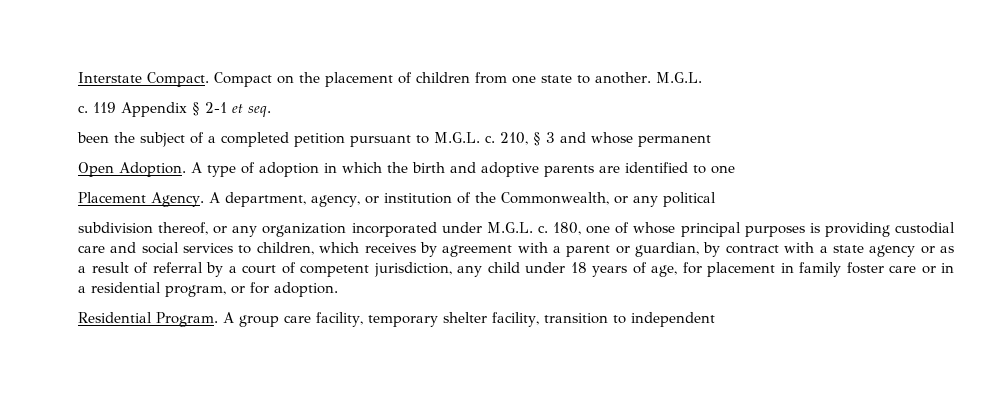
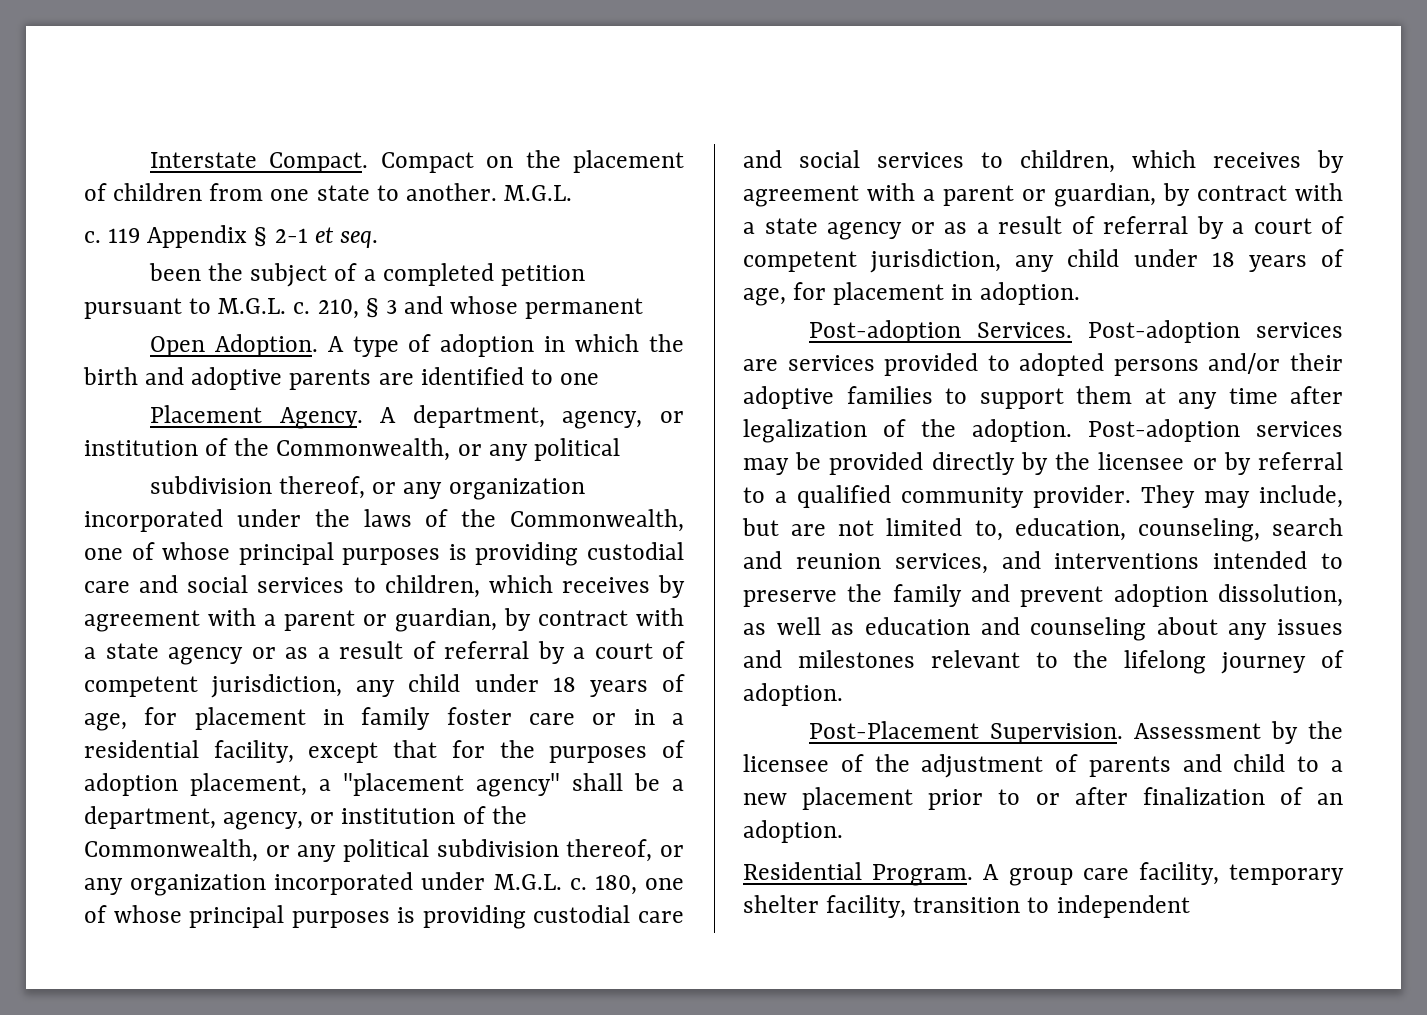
- subdivision thereof, or any organization incorporated under M.G.L. c. 180, one of whose principal purposes is providing custodial care and social services to children, which receives by agreement with a parent or guardian, by contract with a state agency or as a result of referral by a court of competent jurisdiction, any child under 18 years of age, for placement in family foster care or in a residential program, or for adoption.
+ subdivision thereof, or any organization incorporated under the laws of the Commonwealth, one of whose principal purposes is providing custodial care and social services to children, which receives by agreement with a parent or guardian, by contract with a state agency or as a result of referral by a court of competent jurisdiction, any child under 18 years of age, for placement in family foster care or in a residential facility, except that for the purposes of adoption placement, a "placement agency" shall be a department, agency, or institution of the Commonwealth, or any political subdivision thereof, or any organization incorporated under M.G.L. c. 180, one of whose principal purposes is providing custodial care and social services to children, which receives by agreement with a parent or guardian, by contract with a state agency or as a result of referral by a court of competent jurisdiction, any child under 18 years of age, for placement in adoption.
+ Post-adoption Services. Post-adoption services are services provided to adopted persons and/or their adoptive families to support them at any time after legalization of the adoption. Post-adoption services may be provided directly by the licensee or by referral to a qualified community provider. They may include, but are not limited to, education, counseling, search and reunion services, and interventions intended to preserve the family and prevent adoption dissolution, as well as education and counseling about any issues and milestones relevant to the lifelong journey of adoption.
+ Post-Placement Supervision. Assessment by the licensee of the adjustment of parents and child to a new placement prior to or after finalization of an adoption.

